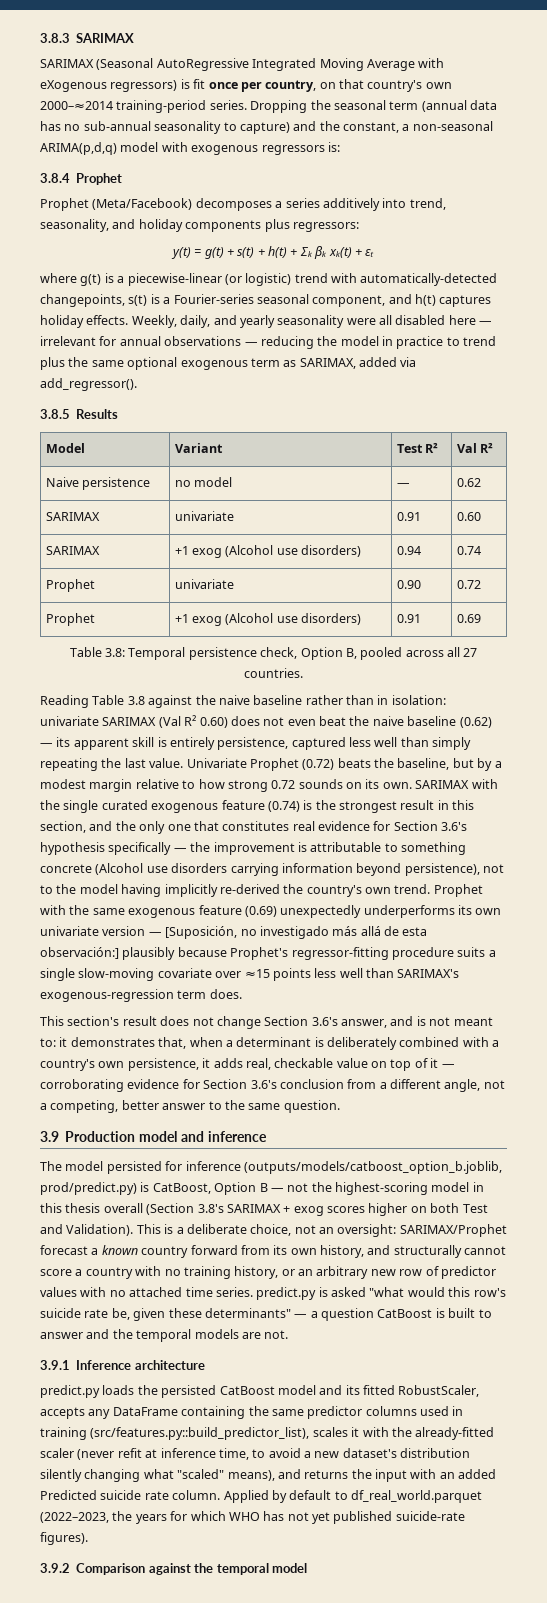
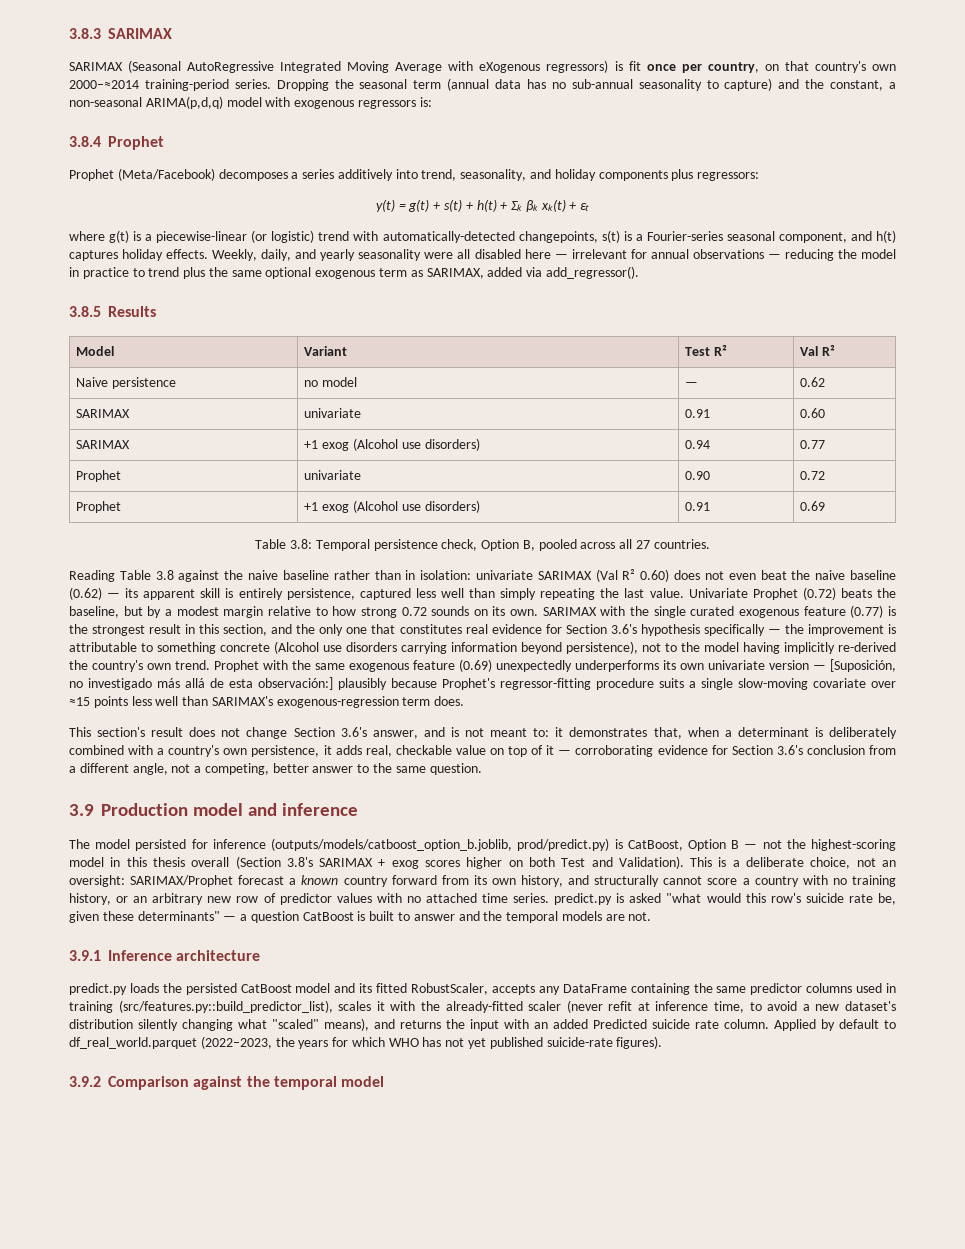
- SARIMAX | +1 exog (Alcohol use disorders) | 0.94 | 0.74
+ SARIMAX | +1 exog (Alcohol use disorders) | 0.94 | 0.77
- SARIMAX with the single curated exogenous feature (0.74) is the strongest result in this section, and the only one that constitutes real evidence for Section 3.6's hypothesis specifically — the improvement is attributable to something concrete (Alcohol use disorders carrying information beyond persistence), not to the model having implicitly re-derived the country's own trend.
+ SARIMAX with the single curated exogenous feature (0.77) is the strongest result in this section, and the only one that constitutes real evidence for Section 3.6's hypothesis specifically — the improvement is attributable to something concrete (Alcohol use disorders carrying information beyond persistence), not to the model having implicitly re-derived the country's own trend.

